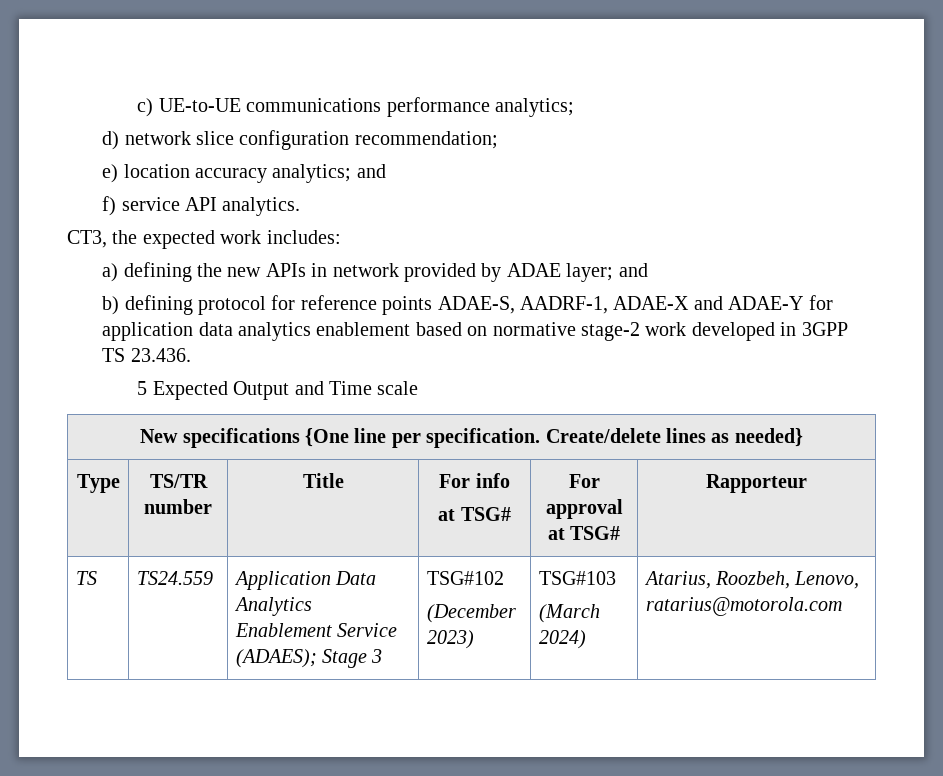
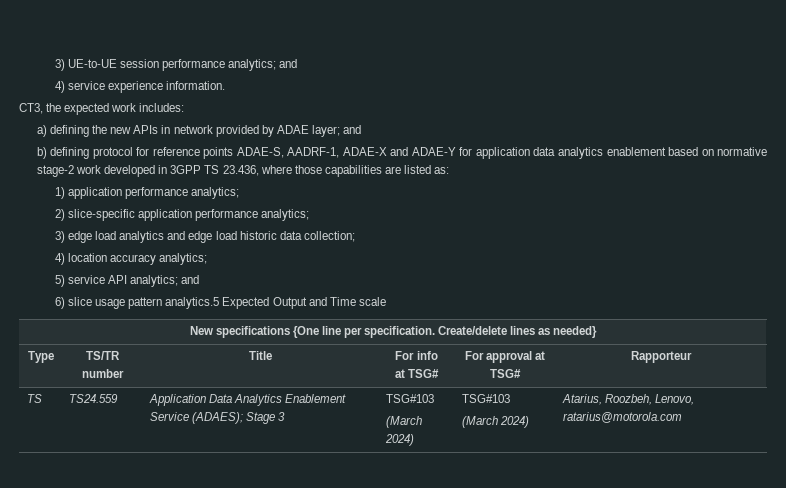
- c) UE-to-UE communications performance analytics;
- d) network slice configuration recommendation;
- e) location accuracy analytics; and
- f) service API analytics.
+ 3) UE-to-UE session performance analytics; and
+ 4) service experience information.
- b) defining protocol for reference points ADAE-S, AADRF-1, ADAE-X and ADAE-Y for application data analytics enablement based on normative stage-2 work developed in 3GPP TS 23.436.
- 5 Expected Output and Time scale
+ b) defining protocol for reference points ADAE-S, AADRF-1, ADAE-X and ADAE-Y for application data analytics enablement based on normative stage-2 work developed in 3GPP TS 23.436, where those capabilities are listed as:
+ 1) application performance analytics;
+ 2) slice-specific application performance analytics;
+ 3) edge load analytics and edge load historic data collection;
+ 4) location accuracy analytics;
+ 5) service API analytics; and
+ 6) slice usage pattern analytics.5 Expected Output and Time scale
- TS | TS24.559 | Application Data Analytics Enablement Service (ADAES); Stage 3 | TSG#102
- (December 2023) | TSG#103
+ TS | TS24.559 | Application Data Analytics Enablement Service (ADAES); Stage 3 | TSG#103
+ (March 2024) | TSG#103

